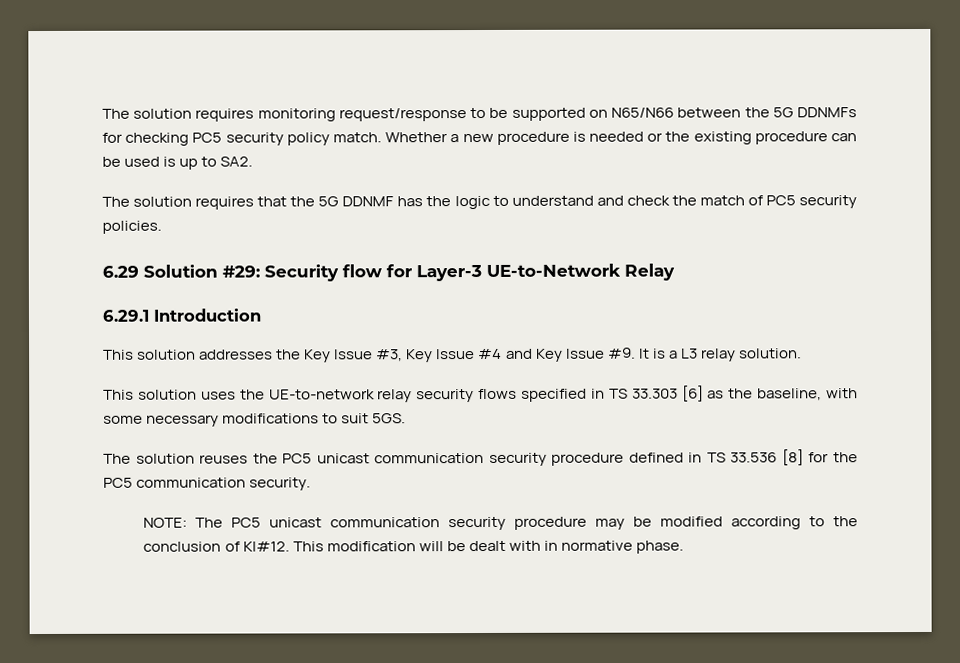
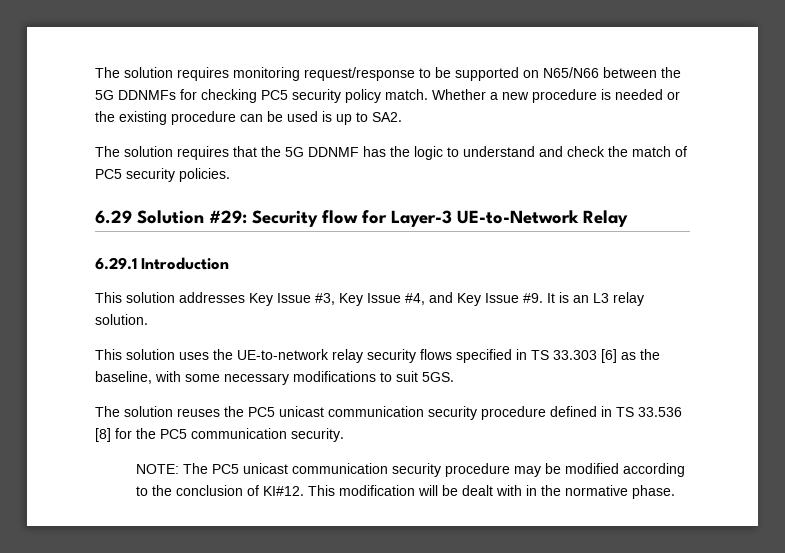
- This solution addresses the Key Issue #3, Key Issue #4 and Key Issue #9.
+ This solution addresses Key Issue #3, Key Issue #4, and Key Issue #9.
- It is a L3 relay solution.
+ It is an L3 relay solution.
- This modification will be dealt with in normative phase.
+ This modification will be dealt with in the normative phase.

